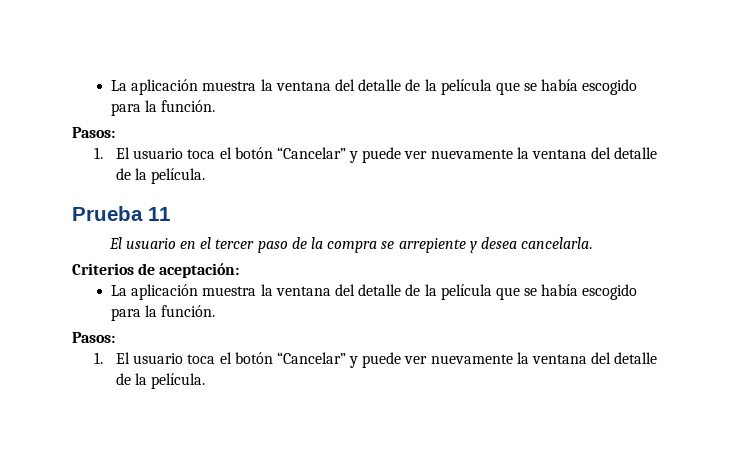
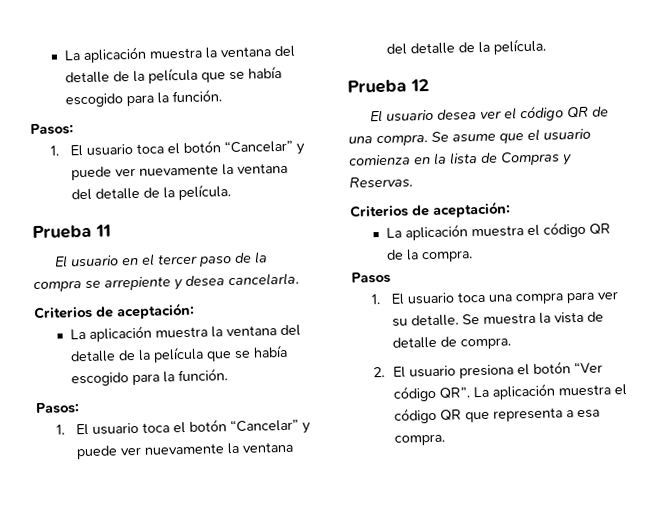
+ Prueba 12
+ El usuario desea ver el código QR de una compra. Se asume que el usuario comienza en la lista de Compras y Reservas.
+ Criterios de aceptación:
+ La aplicación muestra el código QR de la compra.
+ Pasos
+ 1. El usuario toca una compra para ver su detalle. Se muestra la vista de detalle de compra.
+ 2. El usuario presiona el botón “Ver código QR”. La aplicación muestra el código QR que representa a esa compra.

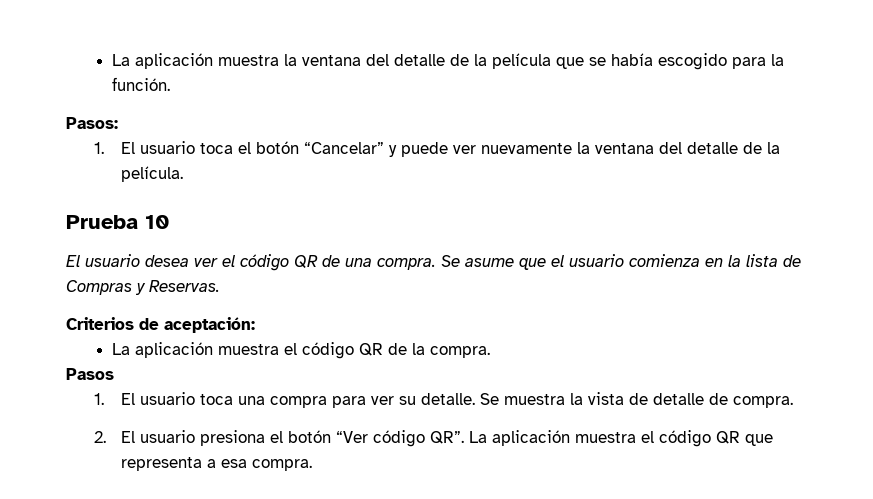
- Prueba 11
- El usuario en el tercer paso de la compra se arrepiente y desea cancelarla.
- Criterios de aceptación:
- La aplicación muestra la ventana del detalle de la película que se había escogido para la función.
- Pasos:
- 1. El usuario toca el botón “Cancelar” y puede ver nuevamente la ventana del detalle de la película.
- Prueba 12
+ Prueba 10

